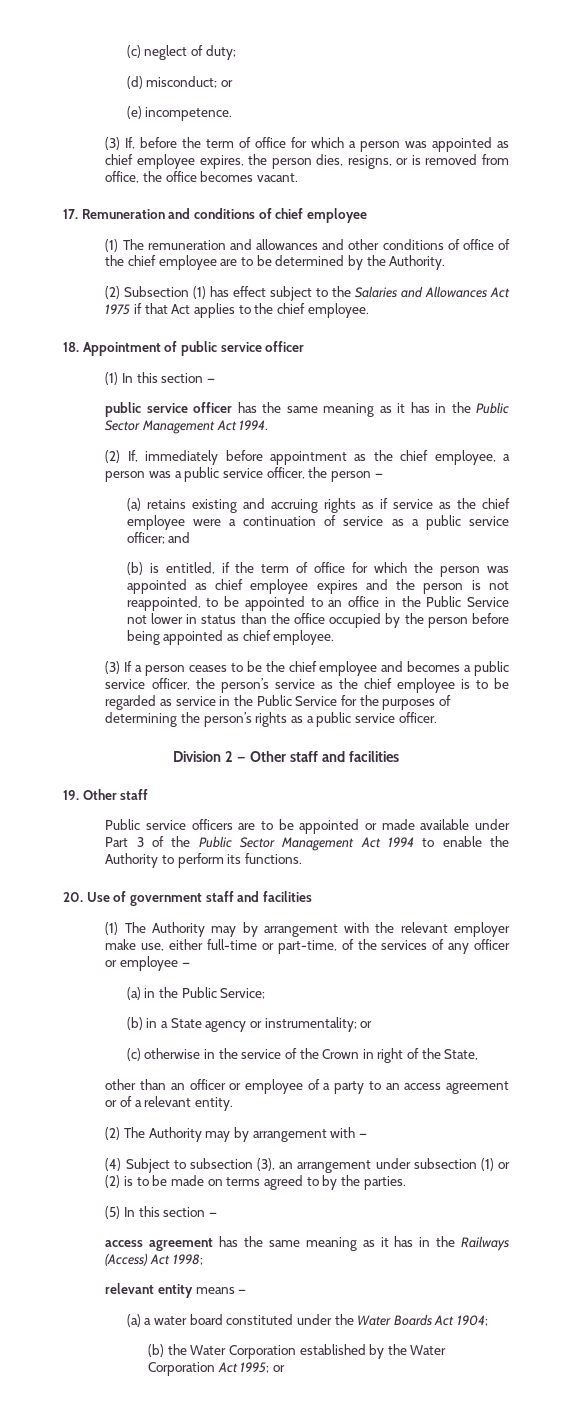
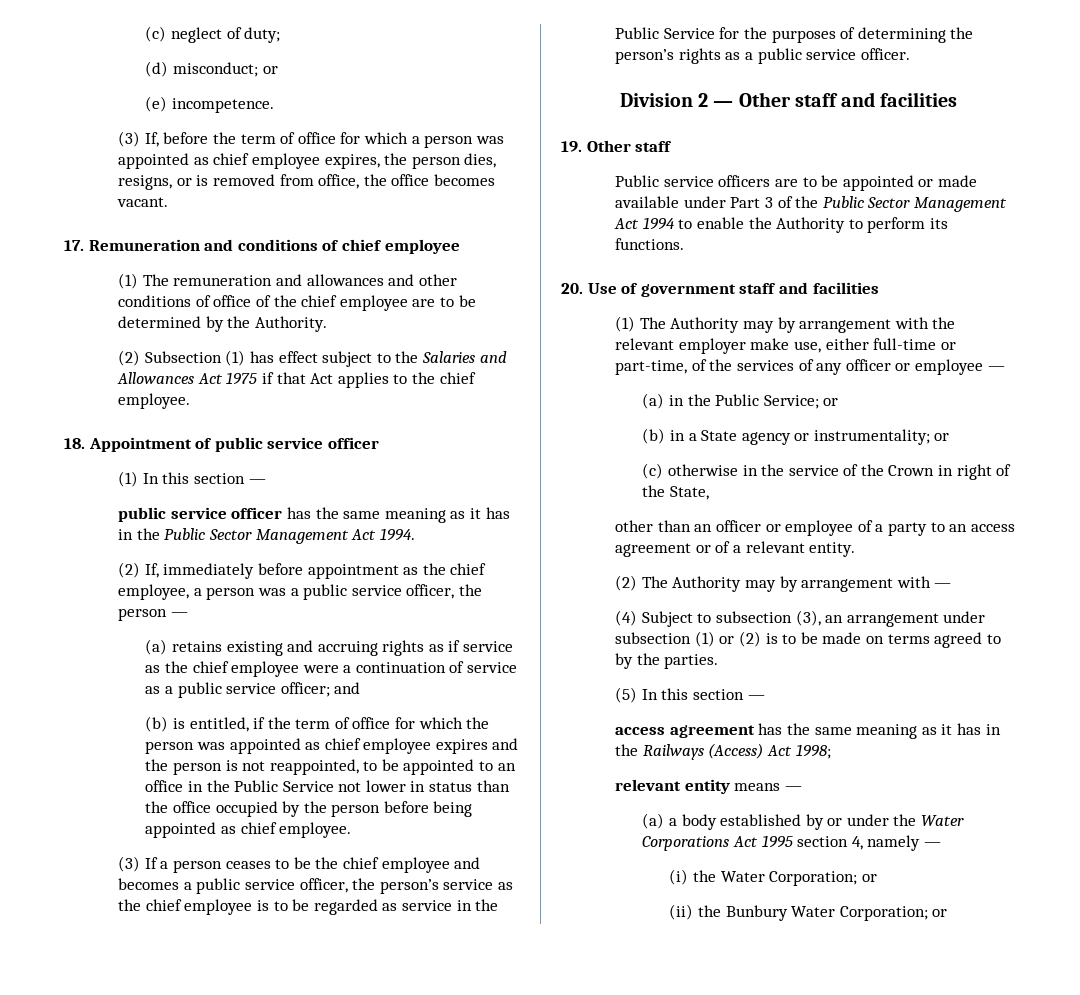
- (a) in the Public Service;
+ (a) in the Public Service; or
- (a) a water board constituted under the Water Boards Act 1904;
- (b) the Water Corporation established by the Water Corporation Act 1995; or
+ (a) a body established by or under the Water Corporations Act 1995 section 4, namely —
+ (i) the Water Corporation; or
+ (ii) the Bunbury Water Corporation; or

